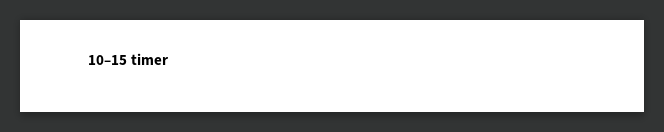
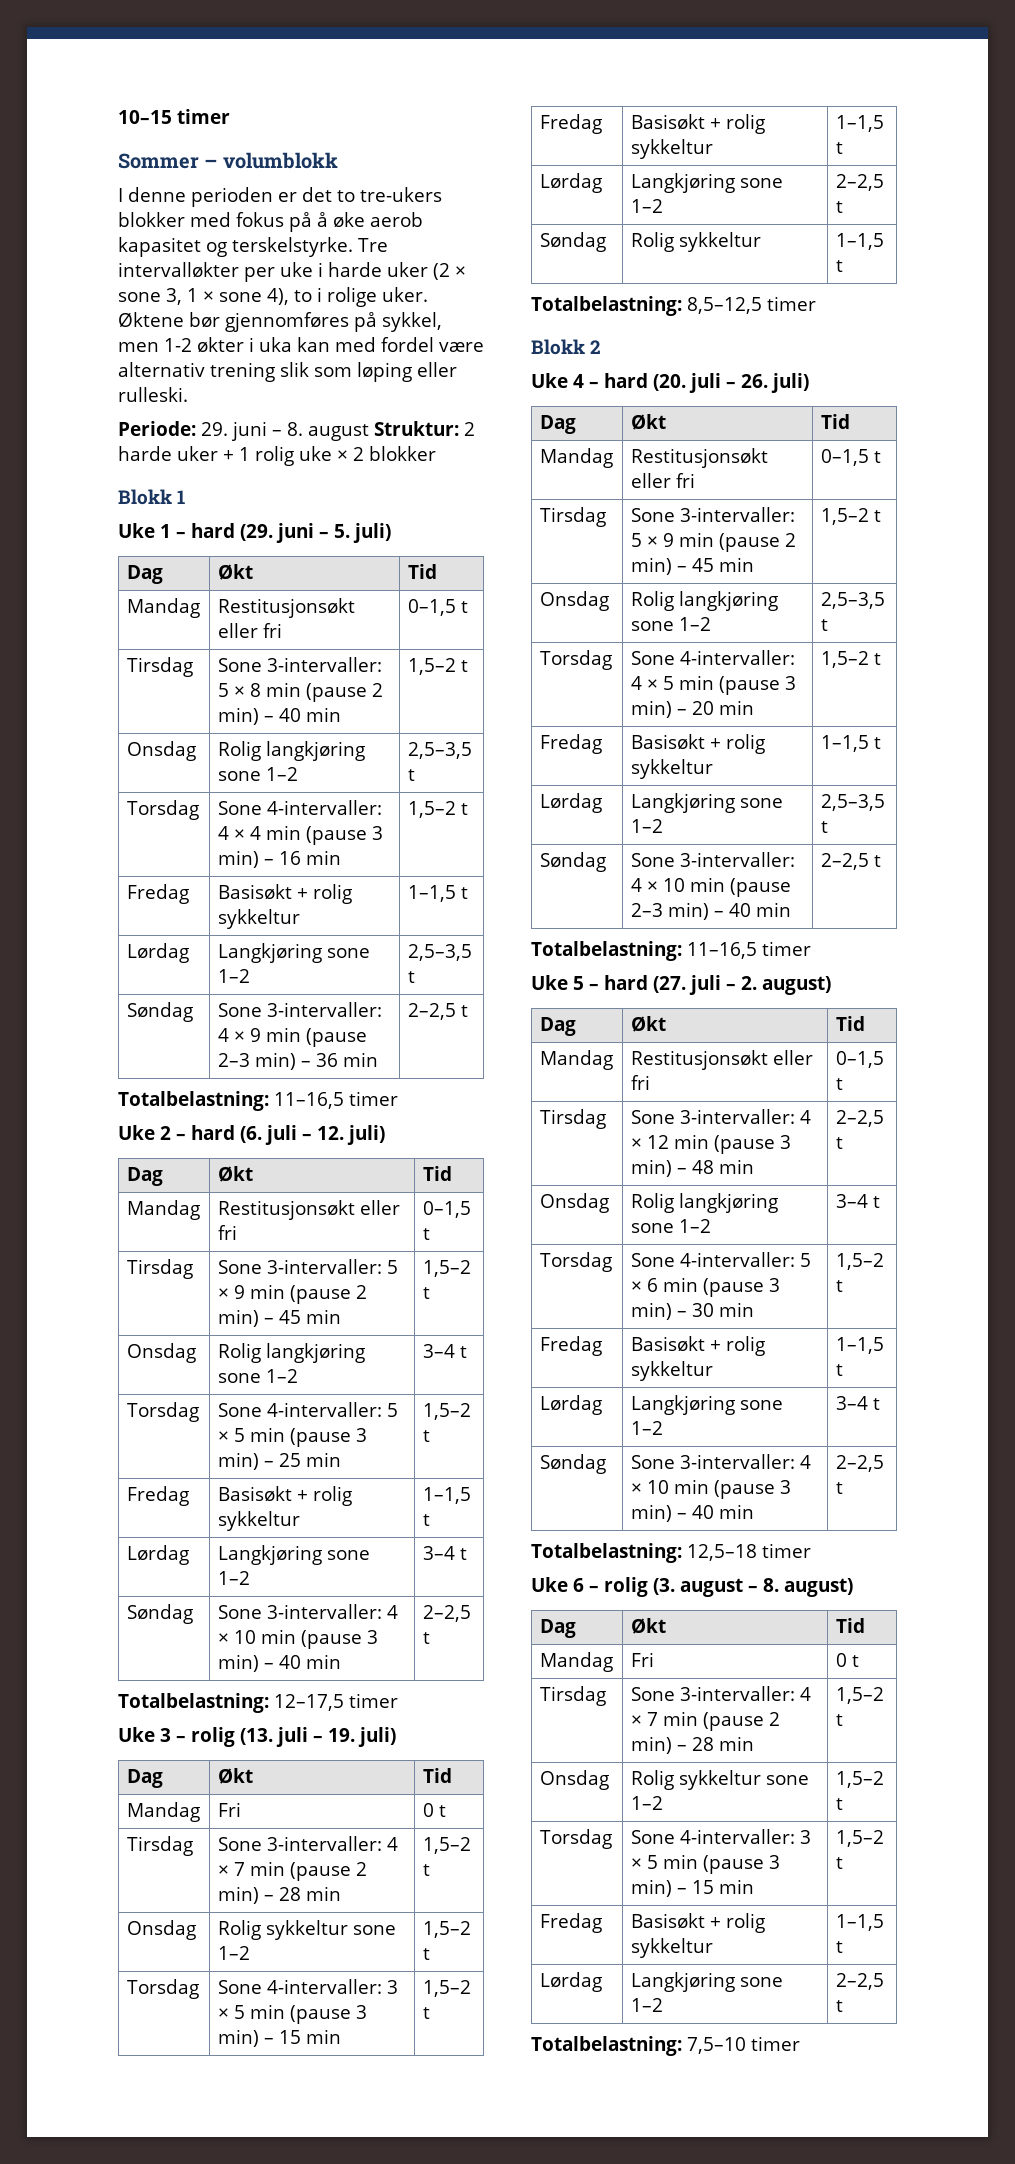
+ Sommer – volumblokk
+ I denne perioden er det to tre-ukers blokker med fokus på å øke aerob kapasitet og terskelstyrke. Tre intervalløkter per uke i harde uker (2 × sone 3, 1 × sone 4), to i rolige uker. Øktene bør gjennomføres på sykkel, men 1-2 økter i uka kan med fordel være alternativ trening slik som løping eller rulleski.
+ Periode: 29. juni – 8. august Struktur: 2 harde uker + 1 rolig uke × 2 blokker
+ Blokk 1
+ Uke 1 – hard (29. juni – 5. juli)
+ Dag | Økt | Tid
+ Mandag | Restitusjonsøkt eller fri | 0–1,5 t
+ Tirsdag | Sone 3-intervaller: 5 × 8 min (pause 2 min) – 40 min | 1,5–2 t
+ Onsdag | Rolig langkjøring sone 1–2 | 2,5–3,5 t
+ Torsdag | Sone 4-intervaller: 4 × 4 min (pause 3 min) – 16 min | 1,5–2 t
+ Fredag | Basisøkt + rolig sykkeltur | 1–1,5 t
+ Lørdag | Langkjøring sone 1–2 | 2,5–3,5 t
+ Søndag | Sone 3-intervaller: 4 × 9 min (pause 2–3 min) – 36 min | 2–2,5 t
+ Totalbelastning: 11–16,5 timer
+ Uke 2 – hard (6. juli – 12. juli)
+ Dag | Økt | Tid
+ Mandag | Restitusjonsøkt eller fri | 0–1,5 t
+ Tirsdag | Sone 3-intervaller: 5 × 9 min (pause 2 min) – 45 min | 1,5–2 t
+ Onsdag | Rolig langkjøring sone 1–2 | 3–4 t
+ Torsdag | Sone 4-intervaller: 5 × 5 min (pause 3 min) – 25 min | 1,5–2 t
+ Fredag | Basisøkt + rolig sykkeltur | 1–1,5 t
+ Lørdag | Langkjøring sone 1–2 | 3–4 t
+ Søndag | Sone 3-intervaller: 4 × 10 min (pause 3 min) – 40 min | 2–2,5 t
+ Totalbelastning: 12–17,5 timer
+ Uke 3 – rolig (13. juli – 19. juli)
+ Dag | Økt | Tid
+ Mandag | Fri | 0 t
+ Tirsdag | Sone 3-intervaller: 4 × 7 min (pause 2 min) – 28 min | 1,5–2 t
+ Onsdag | Rolig sykkeltur sone 1–2 | 1,5–2 t
+ Torsdag | Sone 4-intervaller: 3 × 5 min (pause 3 min) – 15 min | 1,5–2 t
+ Fredag | Basisøkt + rolig sykkeltur | 1–1,5 t
+ Lørdag | Langkjøring sone 1–2 | 2–2,5 t
+ Søndag | Rolig sykkeltur | 1–1,5 t
+ Totalbelastning: 8,5–12,5 timer
+ Blokk 2
+ Uke 4 – hard (20. juli – 26. juli)
+ Dag | Økt | Tid
+ Mandag | Restitusjonsøkt eller fri | 0–1,5 t
+ Tirsdag | Sone 3-intervaller: 5 × 9 min (pause 2 min) – 45 min | 1,5–2 t
+ Onsdag | Rolig langkjøring sone 1–2 | 2,5–3,5 t
+ Torsdag | Sone 4-intervaller: 4 × 5 min (pause 3 min) – 20 min | 1,5–2 t
+ Fredag | Basisøkt + rolig sykkeltur | 1–1,5 t
+ Lørdag | Langkjøring sone 1–2 | 2,5–3,5 t
+ Søndag | Sone 3-intervaller: 4 × 10 min (pause 2–3 min) – 40 min | 2–2,5 t
+ Totalbelastning: 11–16,5 timer
+ Uke 5 – hard (27. juli – 2. august)
+ Dag | Økt | Tid
+ Mandag | Restitusjonsøkt eller fri | 0–1,5 t
+ Tirsdag | Sone 3-intervaller: 4 × 12 min (pause 3 min) – 48 min | 2–2,5 t
+ Onsdag | Rolig langkjøring sone 1–2 | 3–4 t
+ Torsdag | Sone 4-intervaller: 5 × 6 min (pause 3 min) – 30 min | 1,5–2 t
+ Fredag | Basisøkt + rolig sykkeltur | 1–1,5 t
+ Lørdag | Langkjøring sone 1–2 | 3–4 t
+ Søndag | Sone 3-intervaller: 4 × 10 min (pause 3 min) – 40 min | 2–2,5 t
+ Totalbelastning: 12,5–18 timer
+ Uke 6 – rolig (3. august – 8. august)
+ Dag | Økt | Tid
+ Mandag | Fri | 0 t
+ Tirsdag | Sone 3-intervaller: 4 × 7 min (pause 2 min) – 28 min | 1,5–2 t
+ Onsdag | Rolig sykkeltur sone 1–2 | 1,5–2 t
+ Torsdag | Sone 4-intervaller: 3 × 5 min (pause 3 min) – 15 min | 1,5–2 t
+ Fredag | Basisøkt + rolig sykkeltur | 1–1,5 t
+ Lørdag | Langkjøring sone 1–2 | 2–2,5 t
+ Totalbelastning: 7,5–10 timer

